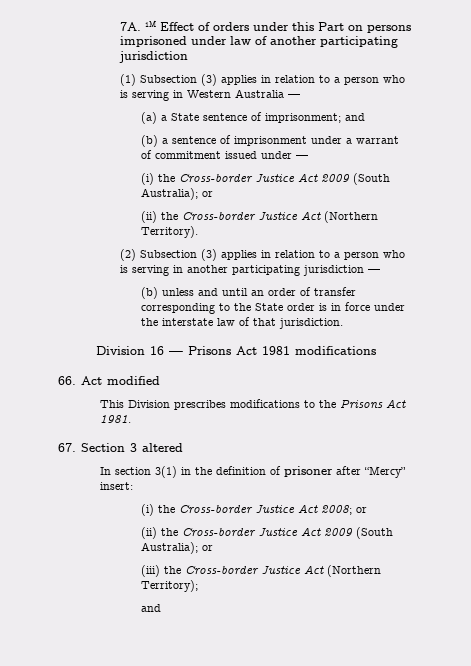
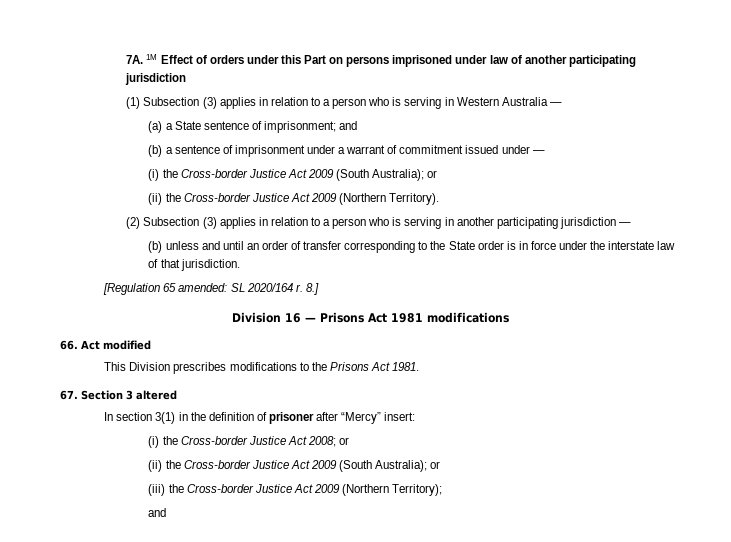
- (ii) the Cross-border Justice Act (Northern Territory).
+ (ii) the Cross-border Justice Act 2009 (Northern Territory).
+ [Regulation 65 amended: SL 2020/164 r. 8.]
- (iii) the Cross-border Justice Act (Northern Territory);
+ (iii) the Cross-border Justice Act 2009 (Northern Territory);

